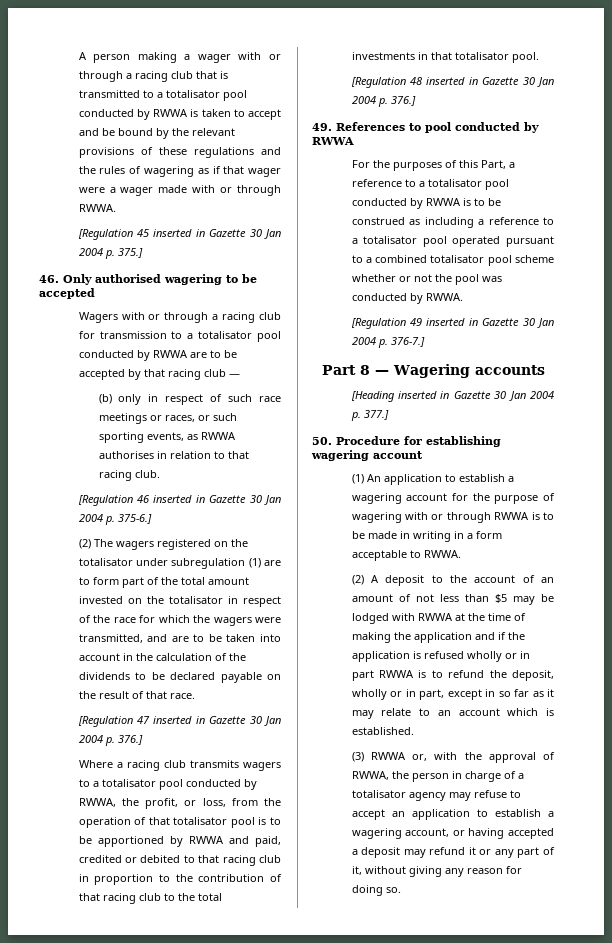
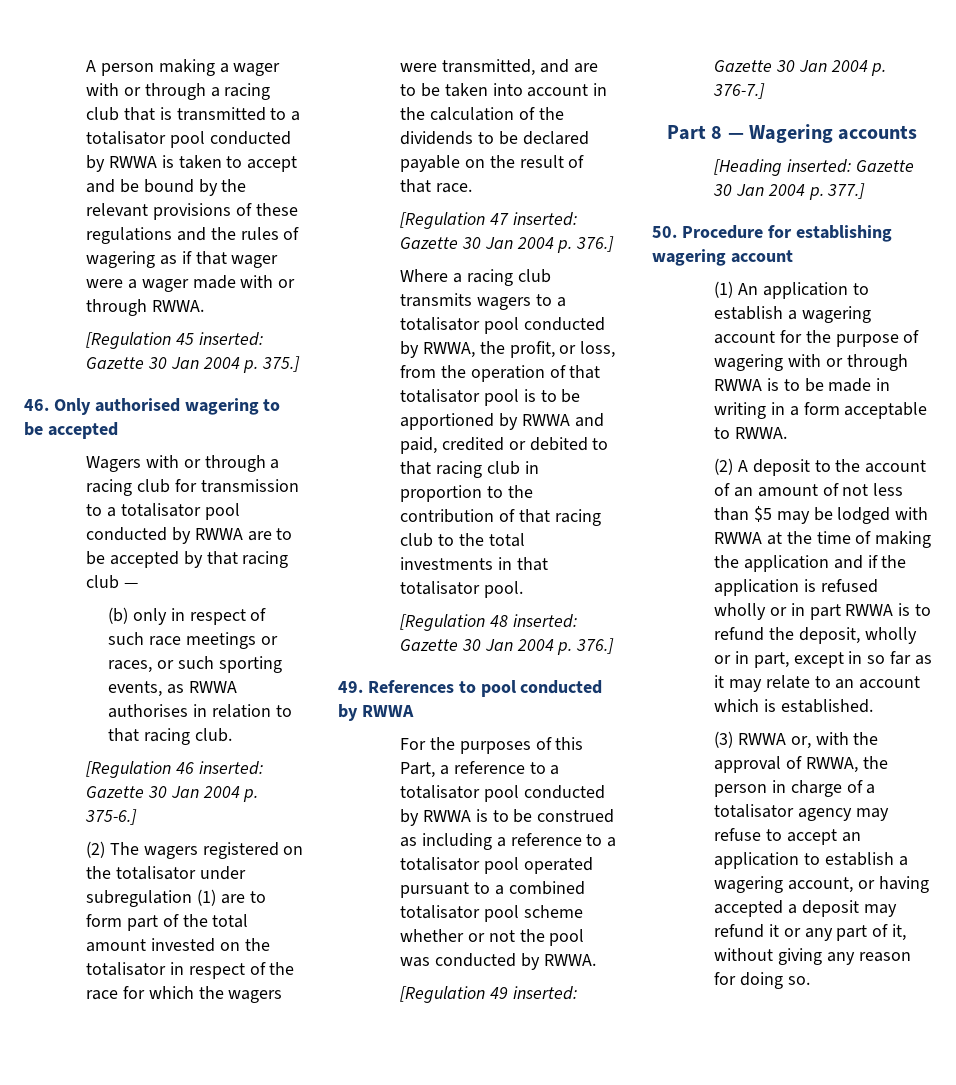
- [Regulation 45 inserted in Gazette 30 Jan 2004 p. 375.]
+ [Regulation 45 inserted: Gazette 30 Jan 2004 p. 375.]
- [Regulation 46 inserted in Gazette 30 Jan 2004 p. 375-6.]
+ [Regulation 46 inserted: Gazette 30 Jan 2004 p. 375-6.]
- [Regulation 47 inserted in Gazette 30 Jan 2004 p. 376.]
+ [Regulation 47 inserted: Gazette 30 Jan 2004 p. 376.]
- [Regulation 48 inserted in Gazette 30 Jan 2004 p. 376.]
+ [Regulation 48 inserted: Gazette 30 Jan 2004 p. 376.]
- [Regulation 49 inserted in Gazette 30 Jan 2004 p. 376-7.]
+ [Regulation 49 inserted: Gazette 30 Jan 2004 p. 376-7.]
- [Heading inserted in Gazette 30 Jan 2004 p. 377.]
+ [Heading inserted: Gazette 30 Jan 2004 p. 377.]

